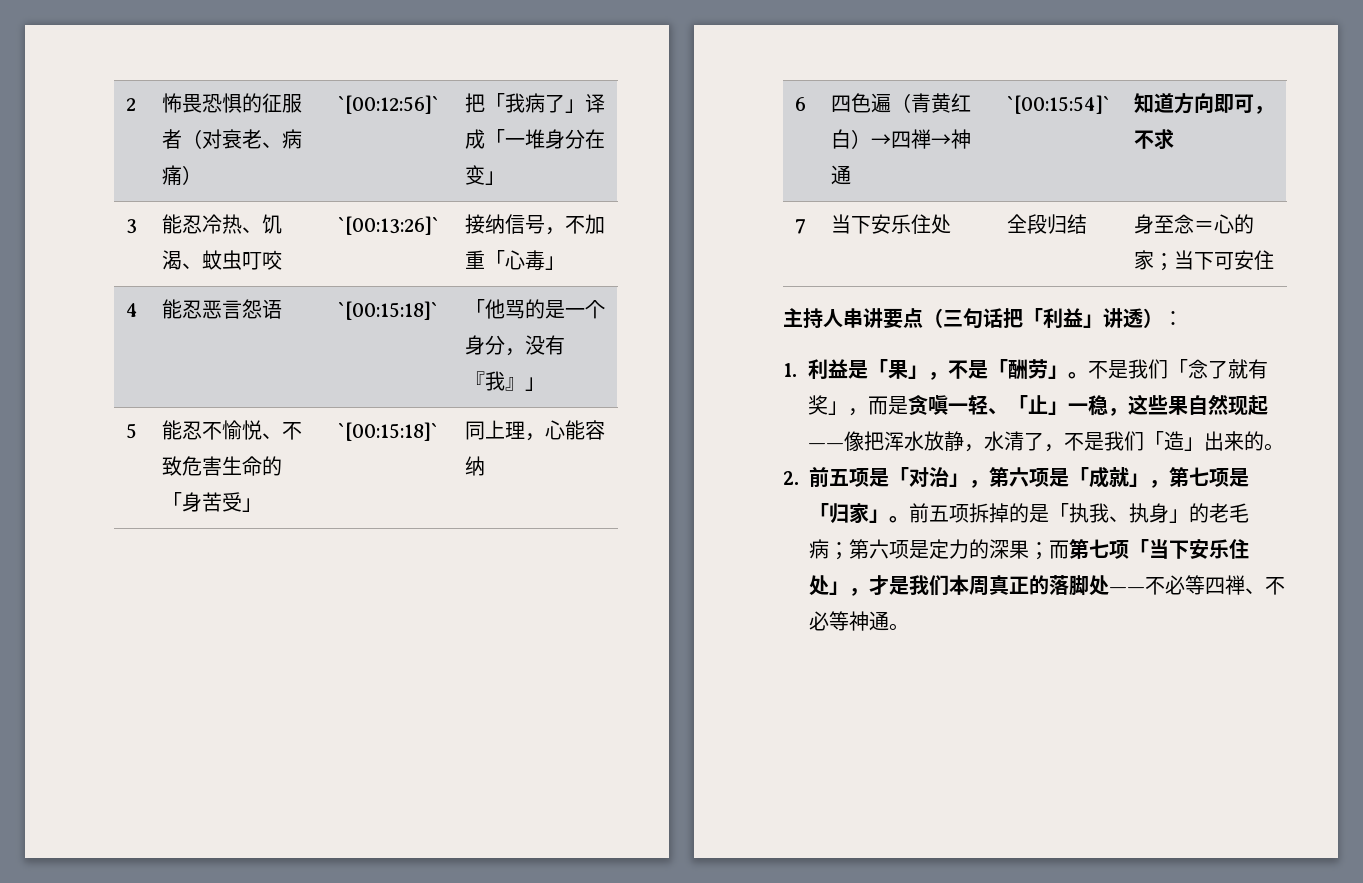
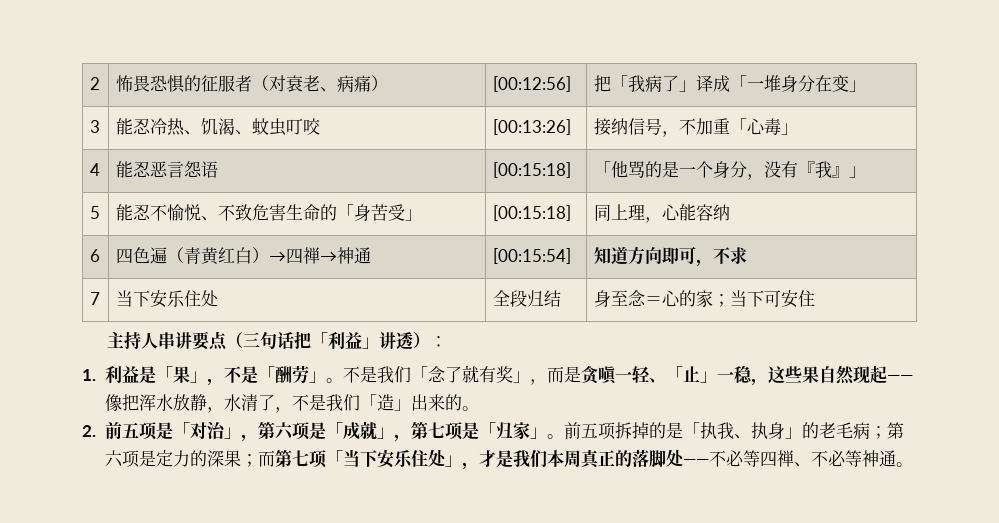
- 2 | 怖畏恐惧的征服者（对衰老、病痛） | `[00:12:56]` | 把「我病了」译成「一堆身分在变」
+ 2 | 怖畏恐惧的征服者（对衰老、病痛） | [00:12:56] | 把「我病了」译成「一堆身分在变」
- 3 | 能忍冷热、饥渴、蚊虫叮咬 | `[00:13:26]` | 接纳信号，不加重「心毒」
+ 3 | 能忍冷热、饥渴、蚊虫叮咬 | [00:13:26] | 接纳信号，不加重「心毒」
- 4 | 能忍恶言怨语 | `[00:15:18]` | 「他骂的是一个身分，没有『我』」
+ 4 | 能忍恶言怨语 | [00:15:18] | 「他骂的是一个身分，没有『我』」
- 5 | 能忍不愉悦、不致危害生命的「身苦受」 | `[00:15:18]` | 同上理，心能容纳
+ 5 | 能忍不愉悦、不致危害生命的「身苦受」 | [00:15:18] | 同上理，心能容纳
- 6 | 四色遍（青黄红白）→四禅→神通 | `[00:15:54]` | 知道方向即可，不求
+ 6 | 四色遍（青黄红白）→四禅→神通 | [00:15:54] | 知道方向即可，不求

